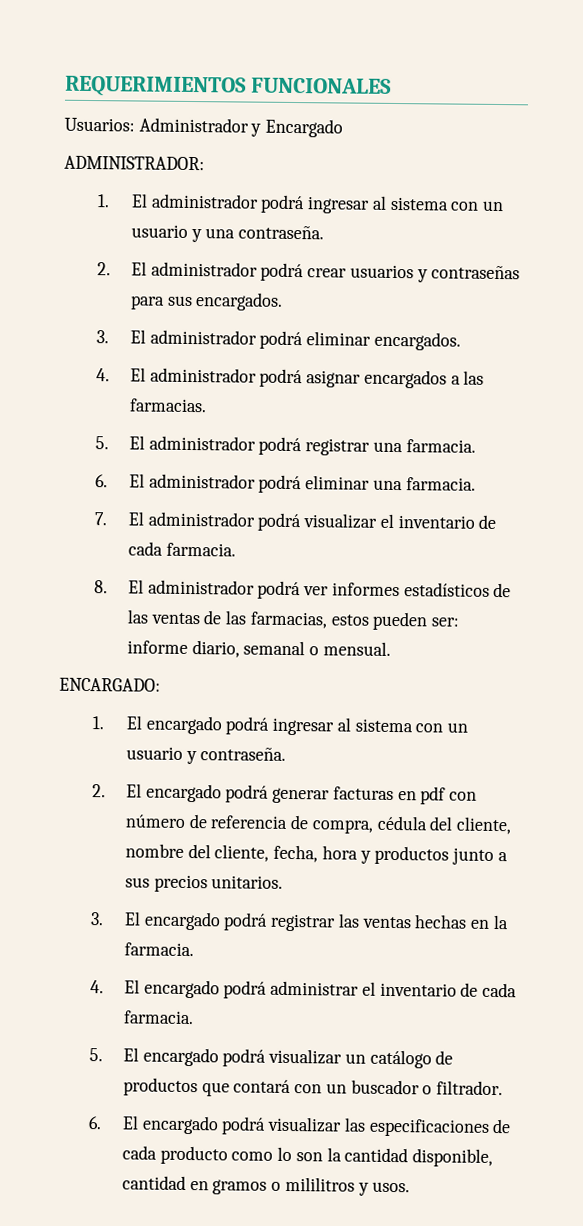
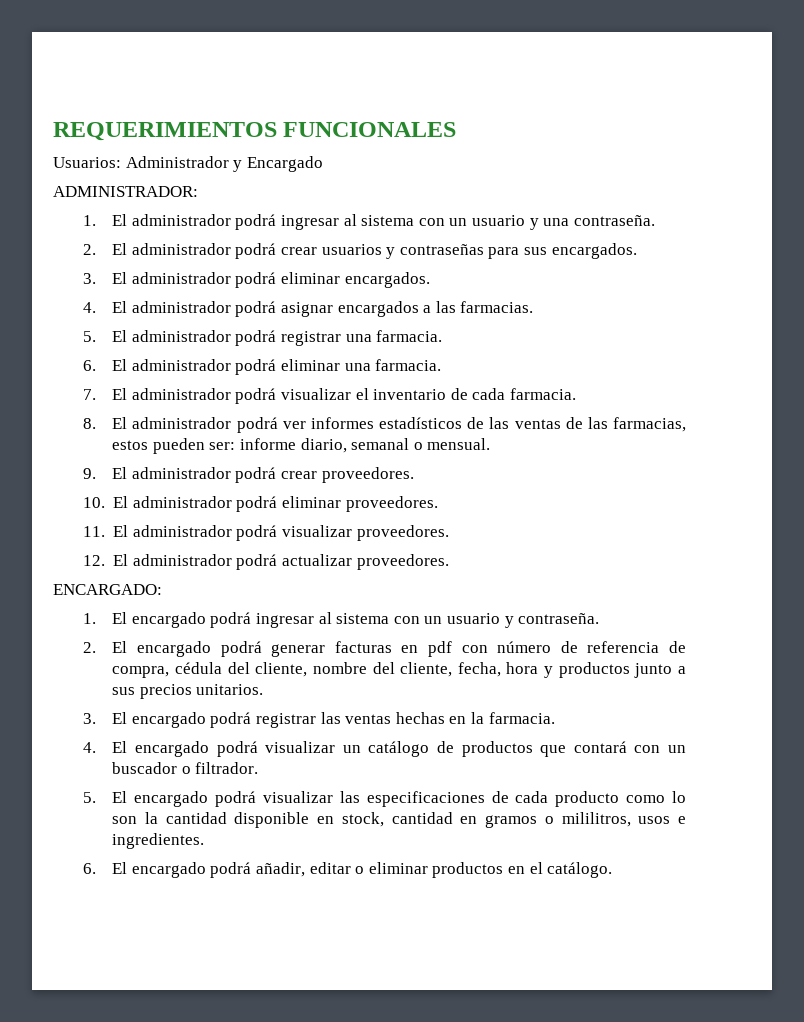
+ 9. El administrador podrá crear proveedores.
+ 10. El administrador podrá eliminar proveedores.
+ 11. El administrador podrá visualizar proveedores.
+ 12. El administrador podrá actualizar proveedores.
- 4. El encargado podrá administrar el inventario de cada farmacia.
- 5. El encargado podrá visualizar un catálogo de productos que contará con un buscador o filtrador.
+ 4. El encargado podrá visualizar un catálogo de productos que contará con un buscador o filtrador.
- 6. El encargado podrá visualizar las especificaciones de cada producto como lo son la cantidad disponible, cantidad en gramos o mililitros y usos.
+ 5. El encargado podrá visualizar las especificaciones de cada producto como lo son la cantidad disponible en stock, cantidad en gramos o mililitros, usos e ingredientes.
+ 6. El encargado podrá añadir, editar o eliminar productos en el catálogo.

